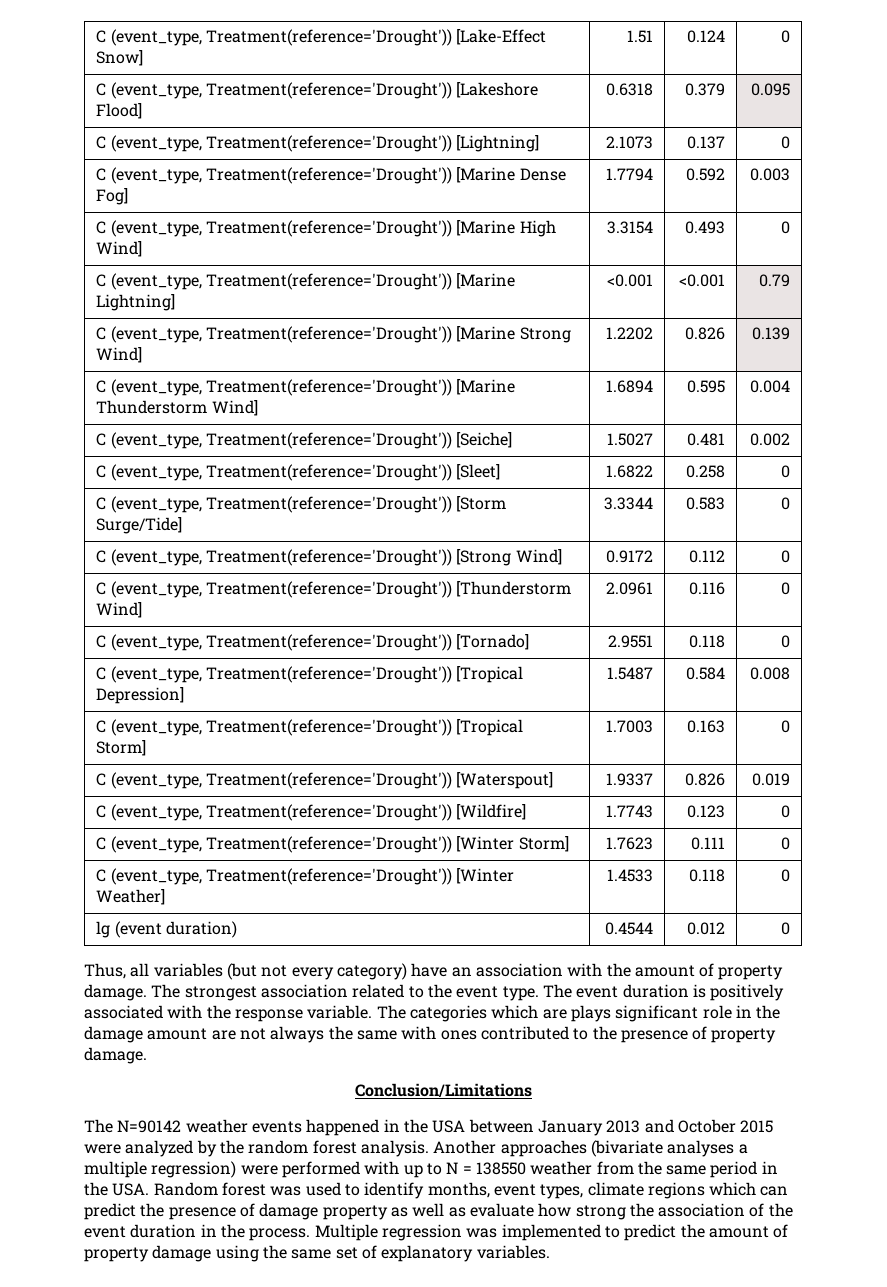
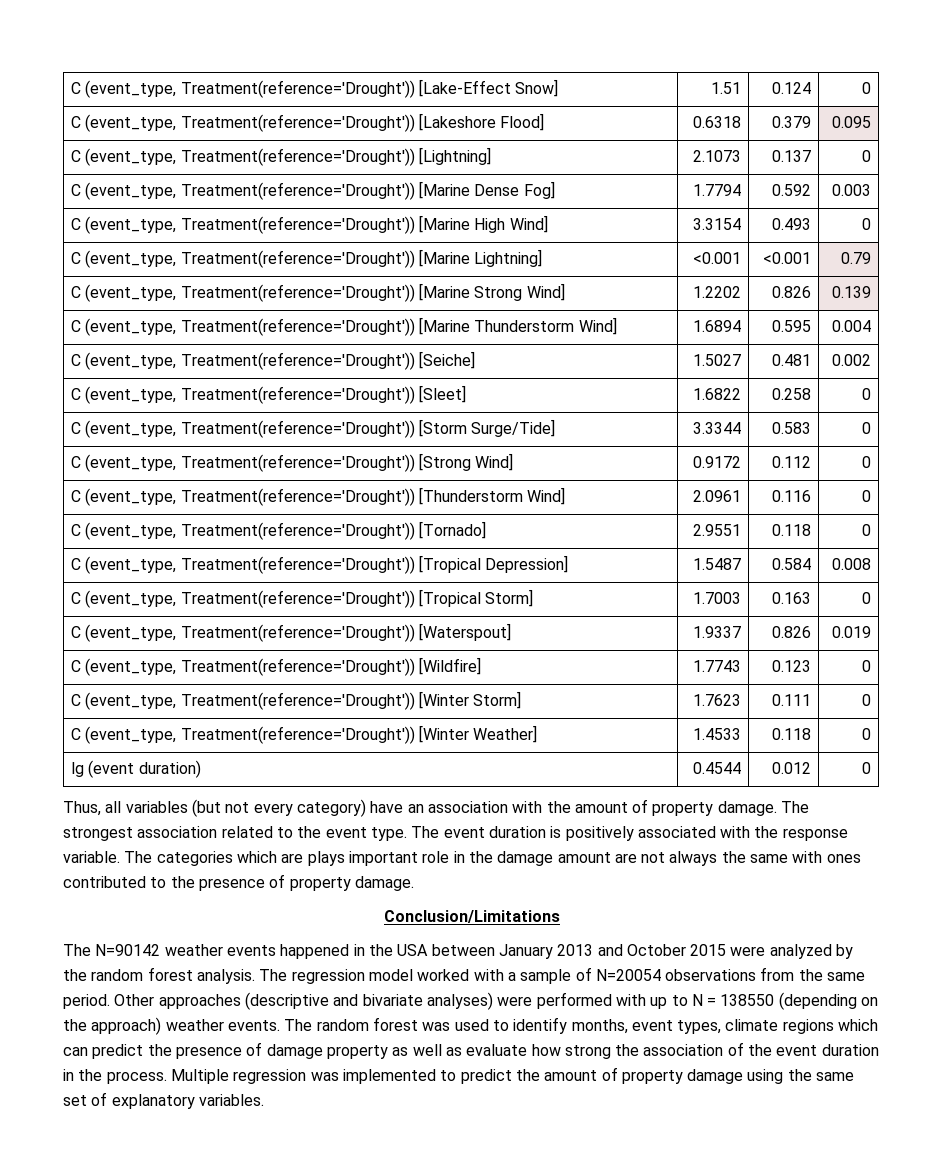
- The categories which are plays significant role in the damage amount are not always the same with ones contributed to the presence of property damage.
+ The categories which are plays important role in the damage amount are not always the same with ones contributed to the presence of property damage.
- Another approaches (bivariate analyses a multiple regression) were performed with up to N = 138550 weather from the same period in the USA. Random forest was used to identify months, event types, climate regions which can predict the presence of damage property as well as evaluate how strong the association of the event duration in the process.
+ The regression model worked with a sample of N=20054 observations from the same period. Other approaches (descriptive and bivariate analyses) were performed with up to N = 138550 (depending on the approach) weather events. The random forest was used to identify months, event types, climate regions which can predict the presence of damage property as well as evaluate how strong the association of the event duration in the process.

